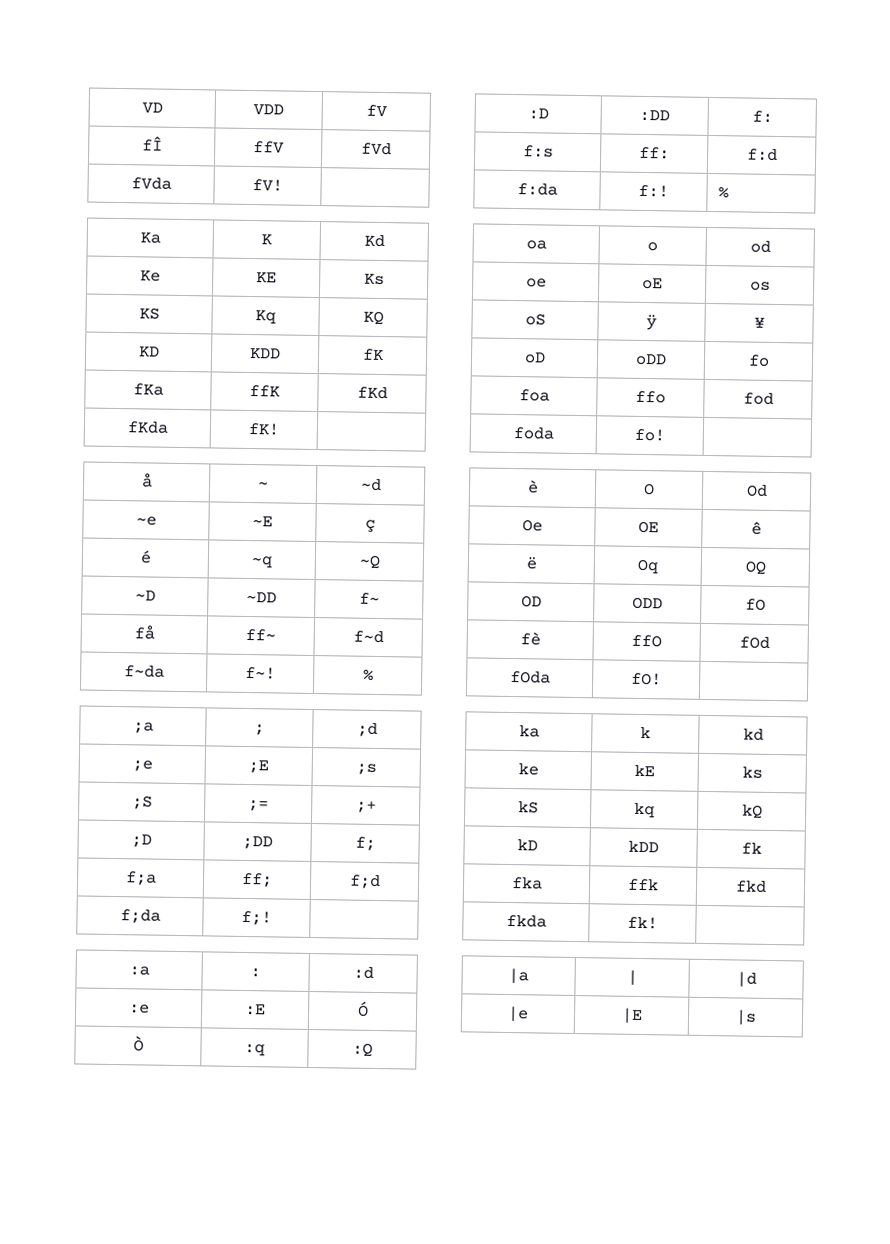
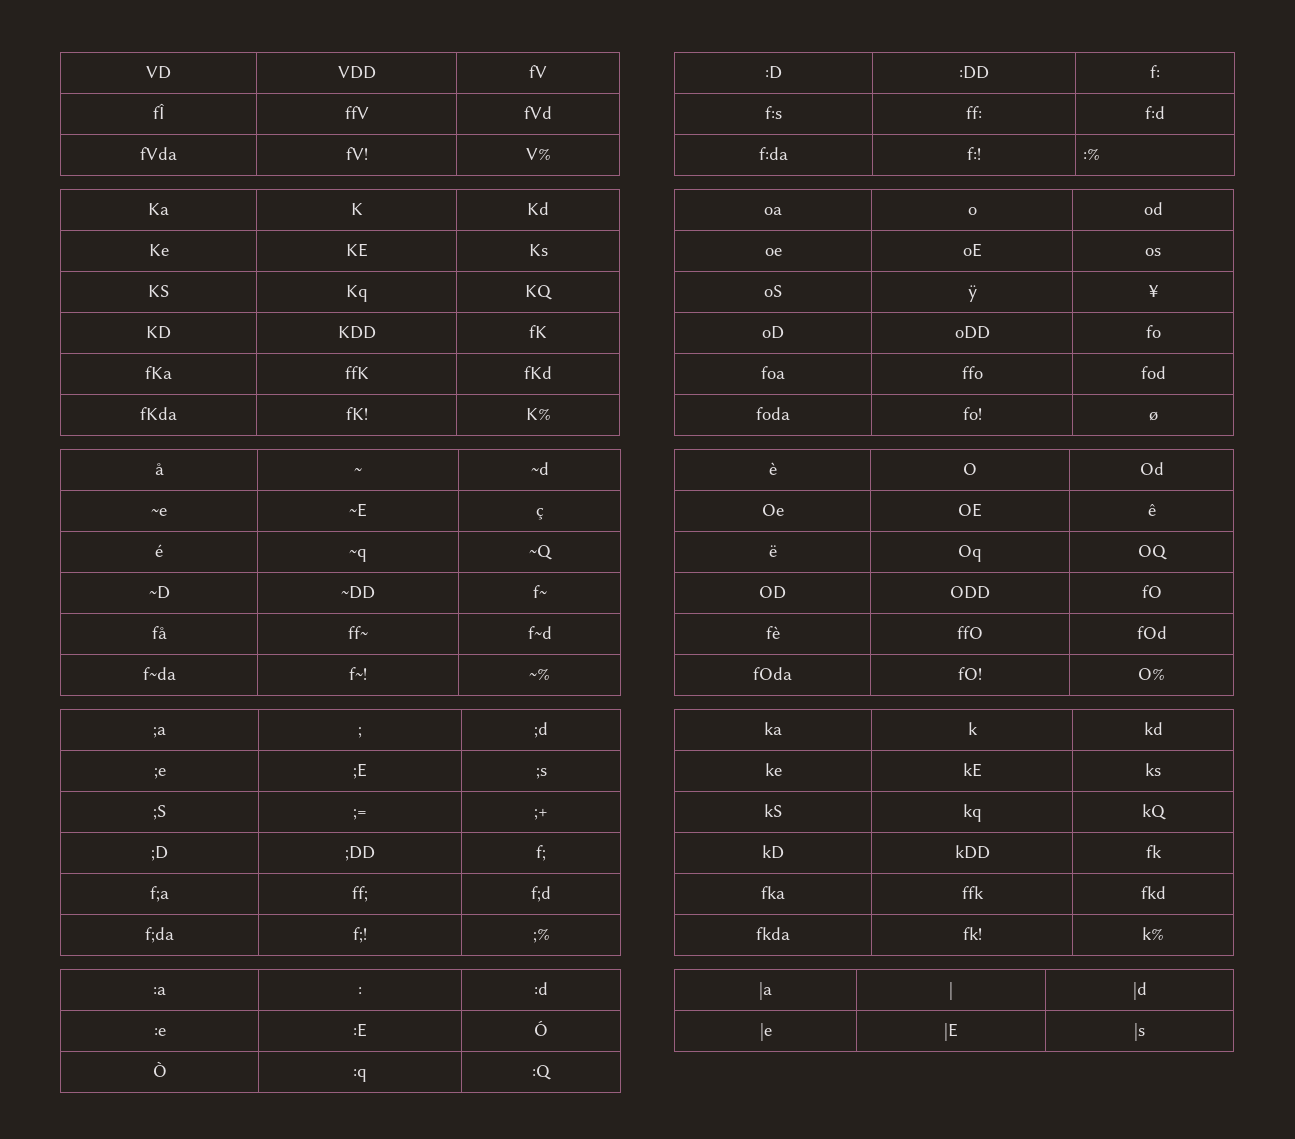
- fVda | fV! |
+ fVda | fV! | V%
- fKda | fK! |
+ fKda | fK! | K%
- f~da | f~! | %
+ f~da | f~! | ~%
- f;da | f;! |
+ f;da | f;! | ;%
- f:da | f:! | %
+ f:da | f:! | :%
- foda | fo! |
+ foda | fo! | ø
- fOda | fO! |
+ fOda | fO! | O%
- fkda | fk! |
+ fkda | fk! | k%

